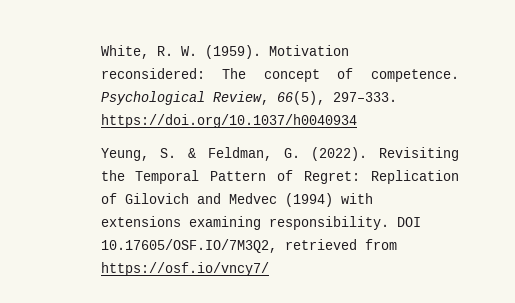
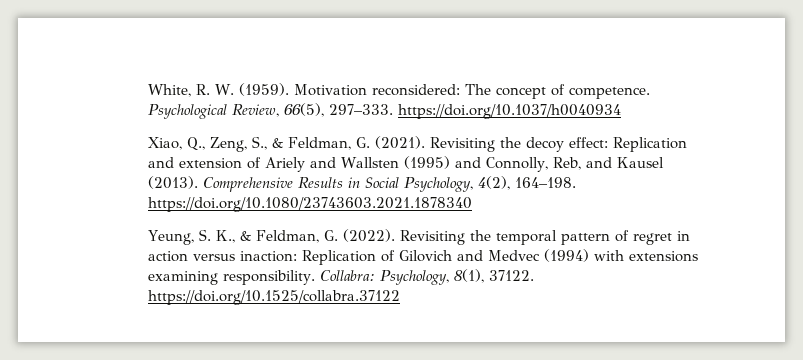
+ Xiao, Q., Zeng, S., & Feldman, G. (2021). Revisiting the decoy effect: Replication and extension of Ariely and Wallsten (1995) and Connolly, Reb, and Kausel (2013). Comprehensive Results in Social Psychology, 4(2), 164–198. https://doi.org/10.1080/23743603.2021.1878340
- Yeung, S. & Feldman, G. (2022).
+ Yeung, S. K., & Feldman, G. (2022).
- Revisiting the Temporal Pattern of Regret: Replication of Gilovich and Medvec (1994) with extensions examining responsibility.
+ Revisiting the temporal pattern of regret in action versus inaction: Replication of Gilovich and Medvec (1994) with extensions examining responsibility.
- DOI 10.17605/OSF.IO/7M3Q2, retrieved from https://osf.io/vncy7/
+ Collabra: Psychology, 8(1), 37122. https://doi.org/10.1525/collabra.37122

